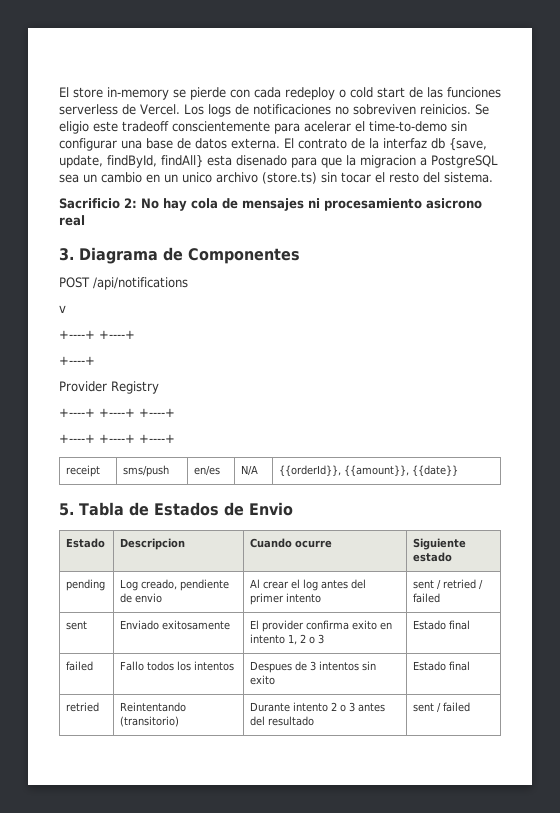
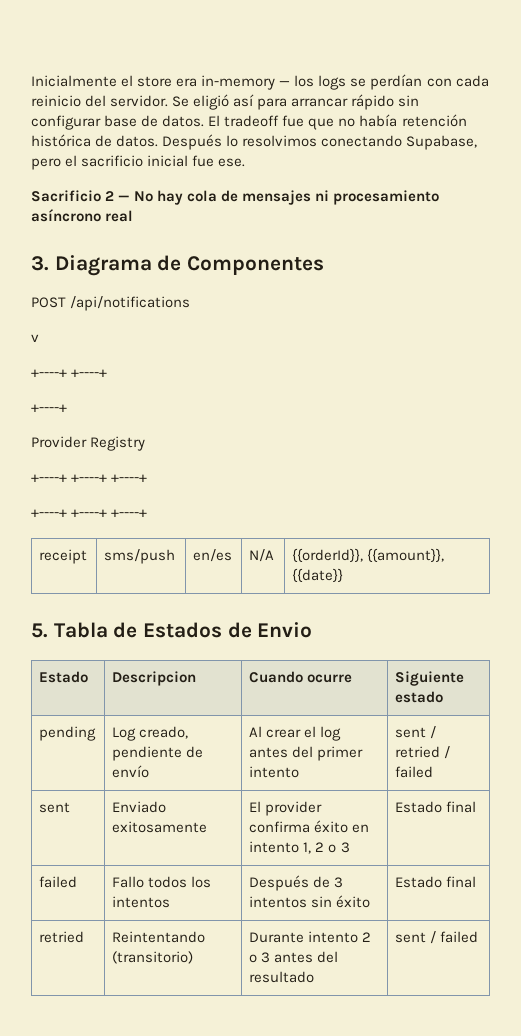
- El store in-memory se pierde con cada redeploy o cold start de las funciones serverless de Vercel. Los logs de notificaciones no sobreviven reinicios. Se eligio este tradeoff conscientemente para acelerar el time-to-demo sin configurar una base de datos externa. El contrato de la interfaz db {save, update, findById, findAll} esta disenado para que la migracion a PostgreSQL sea un cambio en un unico archivo (store.ts) sin tocar el resto del sistema.
+ Inicialmente el store era in-memory — los logs se perdían con cada reinicio del servidor. Se eligió así para arrancar rápido sin configurar base de datos. El tradeoff fue que no había retención histórica de datos. Después lo resolvimos conectando Supabase, pero el sacrificio inicial fue ese.
- Sacrificio 2: No hay cola de mensajes ni procesamiento asicrono real
+ Sacrificio 2 — No hay cola de mensajes ni procesamiento asíncrono real
- pending | Log creado, pendiente de envio | Al crear el log antes del primer intento | sent / retried / failed
+ pending | Log creado, pendiente de envío | Al crear el log antes del primer intento | sent / retried / failed
- sent | Enviado exitosamente | El provider confirma exito en intento 1, 2 o 3 | Estado final
+ sent | Enviado exitosamente | El provider confirma éxito en intento 1, 2 o 3 | Estado final
- failed | Fallo todos los intentos | Despues de 3 intentos sin exito | Estado final
+ failed | Fallo todos los intentos | Después de 3 intentos sin éxito | Estado final

